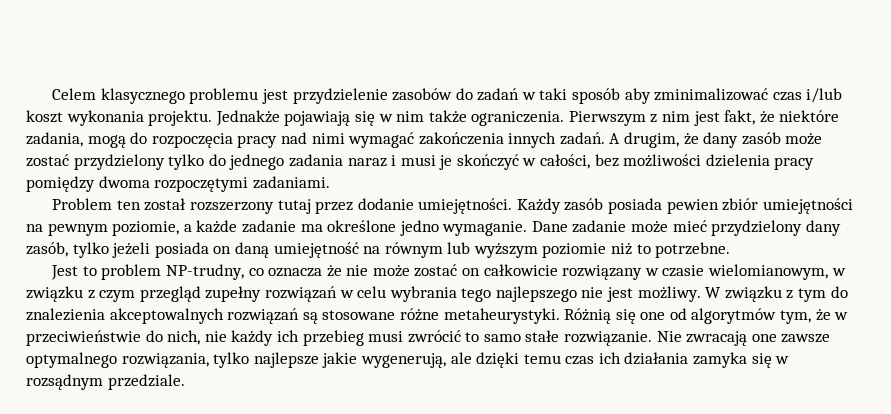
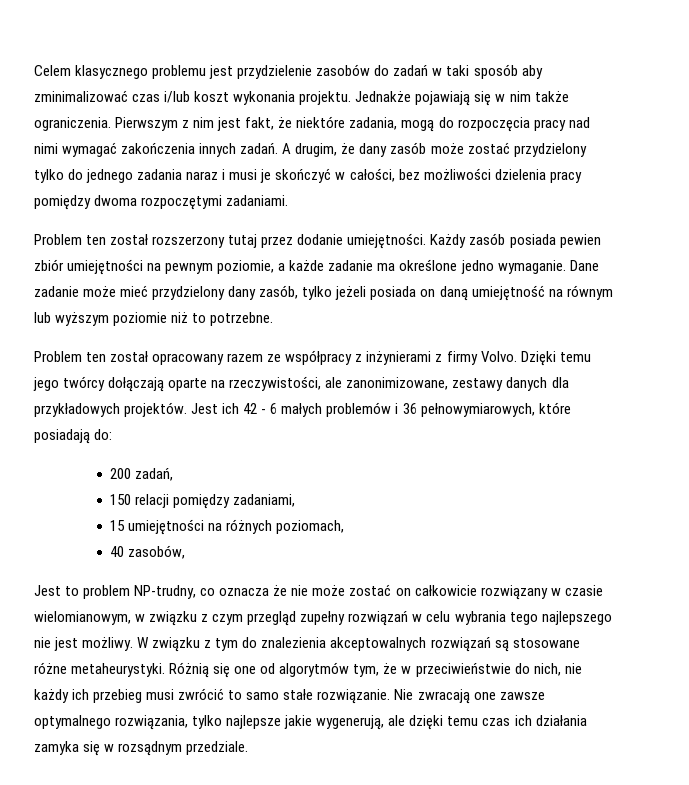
+ Problem ten został opracowany razem ze współpracy z inżynierami z firmy Volvo. Dzięki temu jego twórcy dołączają oparte na rzeczywistości, ale zanonimizowane, zestawy danych dla przykładowych projektów. Jest ich 42 - 6 małych problemów i 36 pełnowymiarowych, które posiadają do:
+ 200 zadań,
+ 150 relacji pomiędzy zadaniami,
+ 15 umiejętności na różnych poziomach,
+ 40 zasobów,

